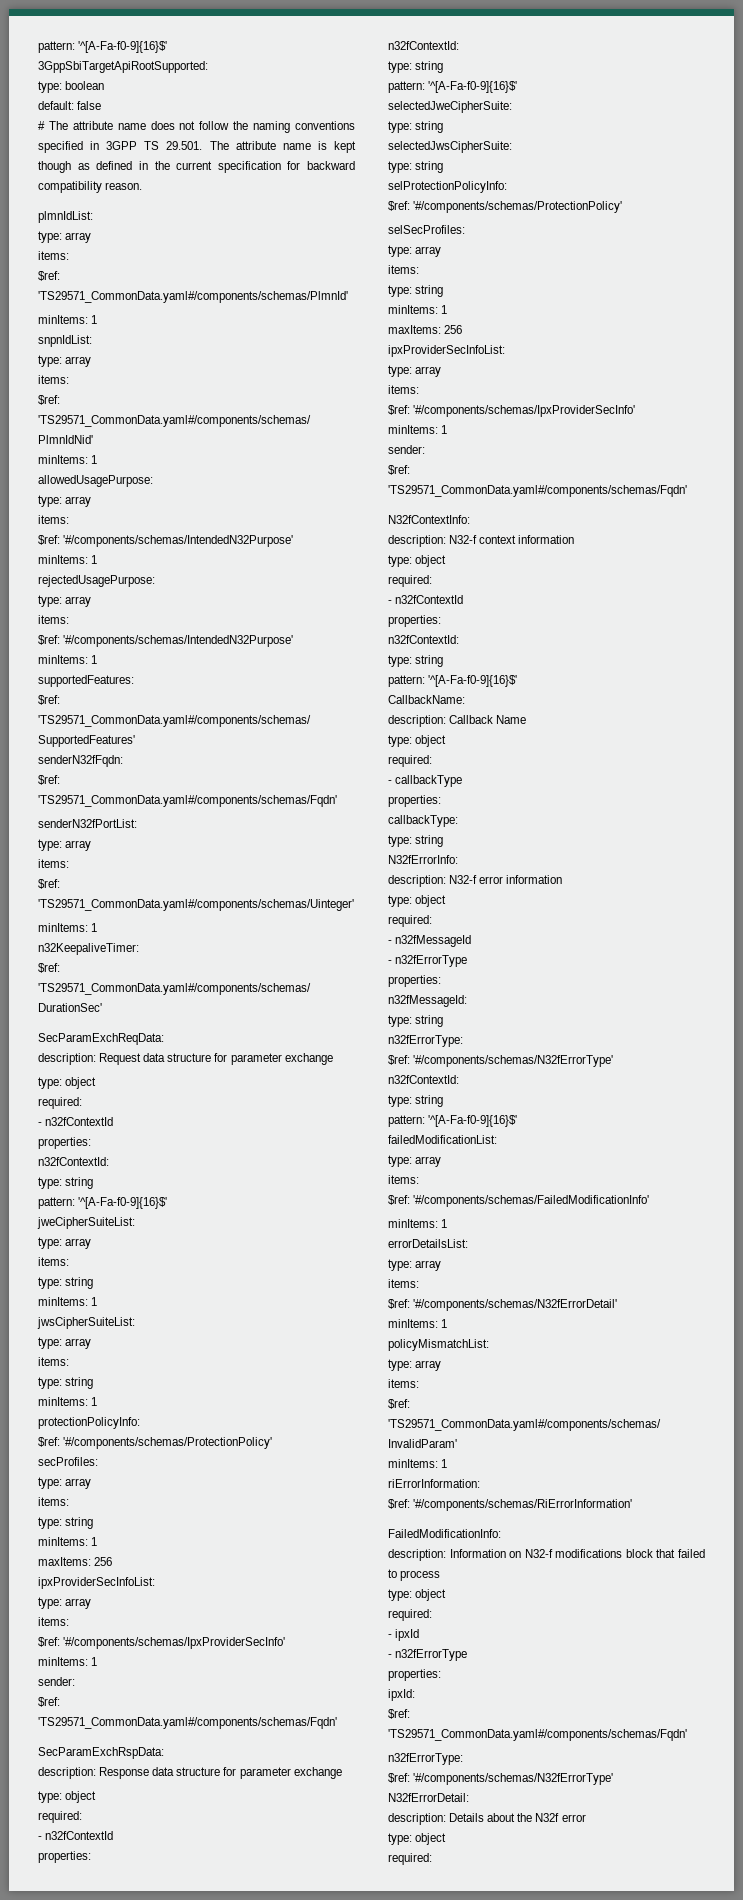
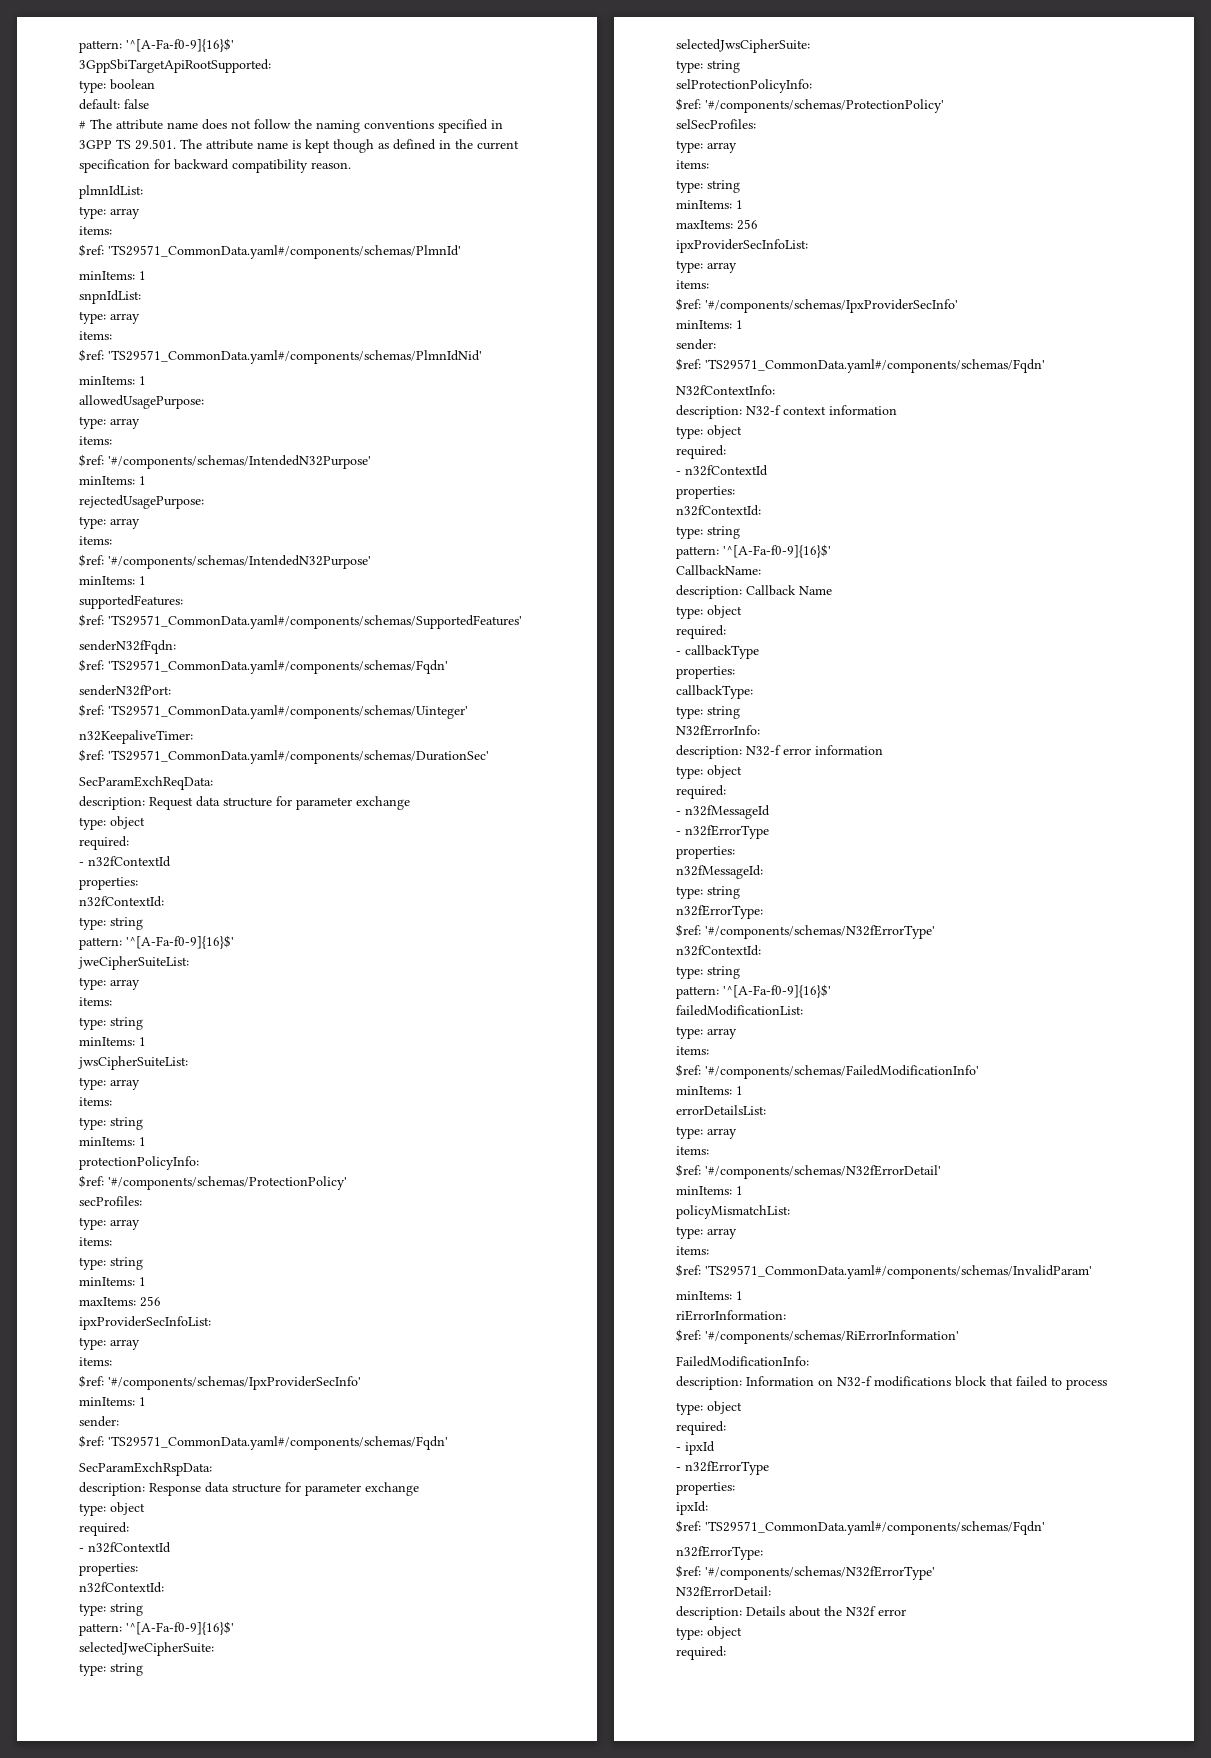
- senderN32fPortList:
- type: array
- items:
+ senderN32fPort:
  $ref: 'TS29571_CommonData.yaml#/components/schemas/Uinteger'
- minItems: 1

